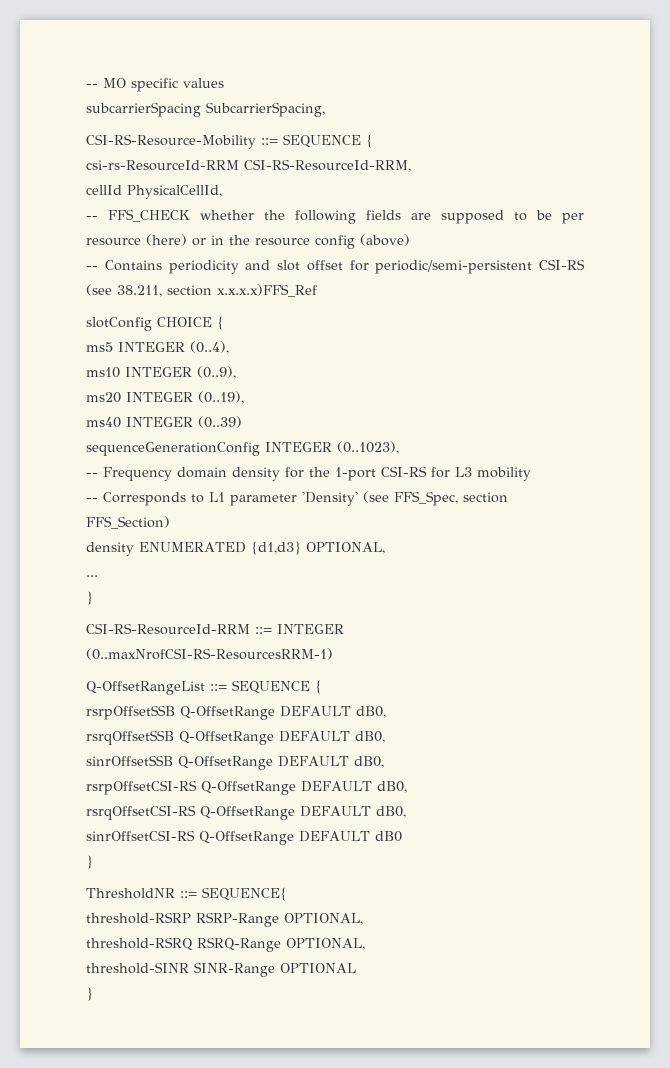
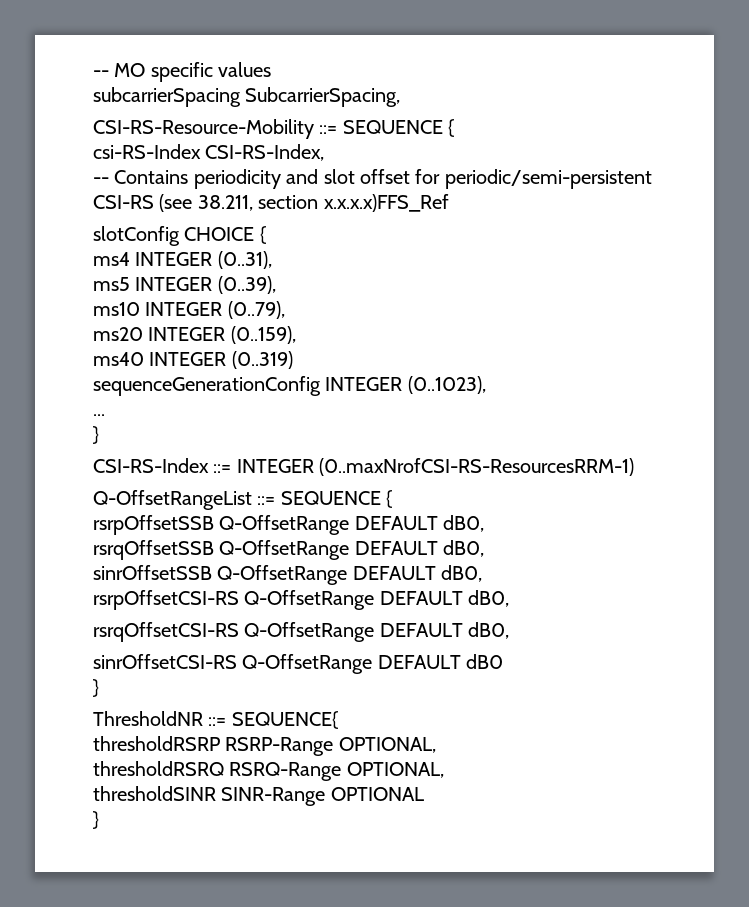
- csi-rs-ResourceId-RRM CSI-RS-ResourceId-RRM,
- cellId PhysicalCellId,
- -- FFS_CHECK whether the following fields are supposed to be per resource (here) or in the resource config (above)
+ csi-RS-Index CSI-RS-Index,
+ ms4 INTEGER (0..31),
- ms5 INTEGER (0..4),
+ ms5 INTEGER (0..39),
- ms10 INTEGER (0..9),
+ ms10 INTEGER (0..79),
- ms20 INTEGER (0..19),
+ ms20 INTEGER (0..159),
- ms40 INTEGER (0..39)
+ ms40 INTEGER (0..319)
- -- Frequency domain density for the 1-port CSI-RS for L3 mobility
- -- Corresponds to L1 parameter 'Density' (see FFS_Spec, section FFS_Section)
- density ENUMERATED {d1,d3} OPTIONAL,
- CSI-RS-ResourceId-RRM ::= INTEGER (0..maxNrofCSI-RS-ResourcesRRM-1)
+ CSI-RS-Index ::= INTEGER (0..maxNrofCSI-RS-ResourcesRRM-1)
- threshold-RSRP RSRP-Range OPTIONAL,
+ thresholdRSRP RSRP-Range OPTIONAL,
- threshold-RSRQ RSRQ-Range OPTIONAL,
+ thresholdRSRQ RSRQ-Range OPTIONAL,
- threshold-SINR SINR-Range OPTIONAL
+ thresholdSINR SINR-Range OPTIONAL

